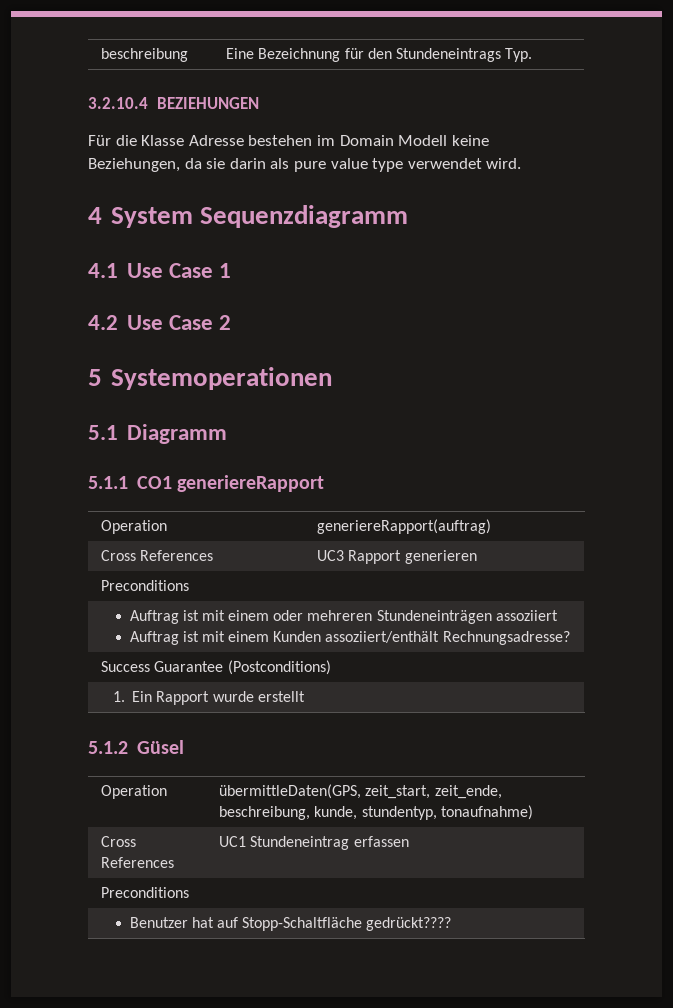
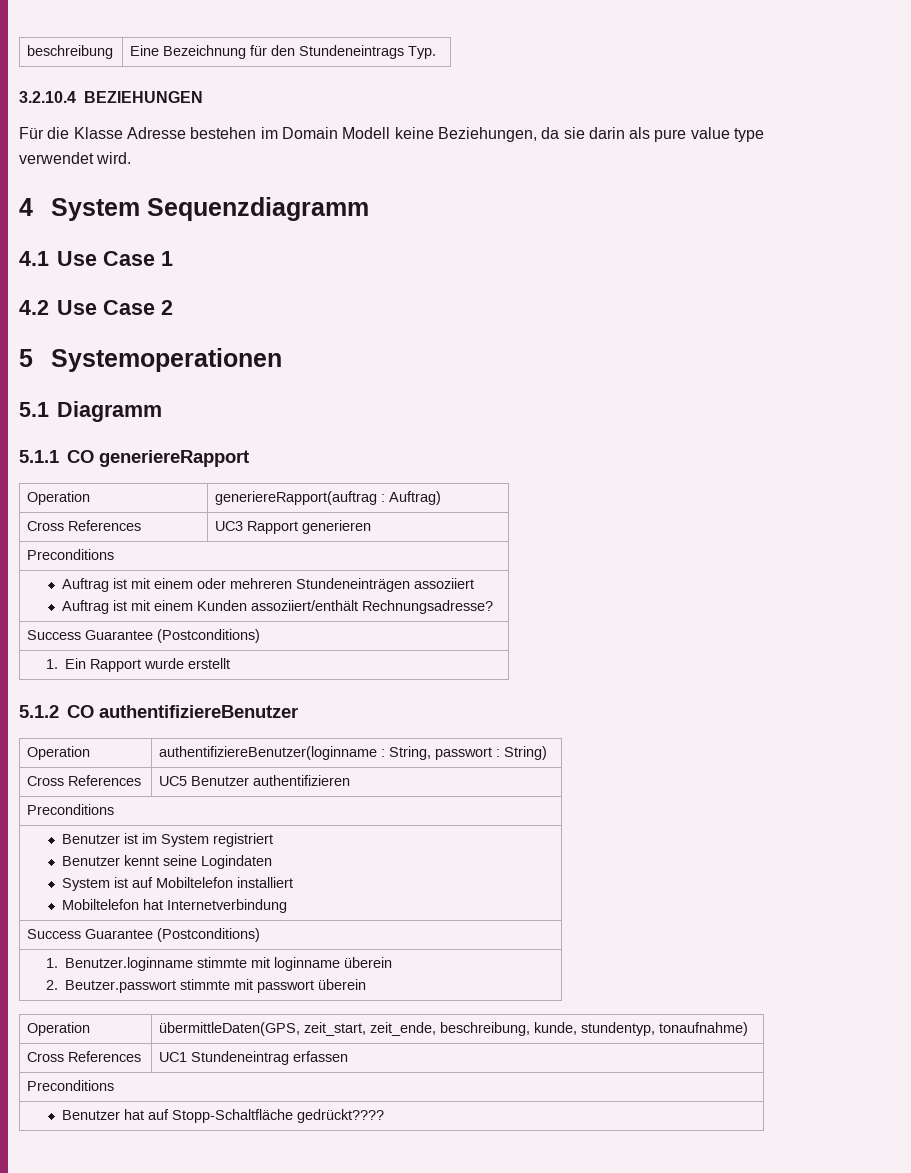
- 5.1.1 CO1 generiereRapport
+ 5.1.1 CO generiereRapport
- Operation | generiereRapport(auftrag)
+ Operation | generiereRapport(auftrag : Auftrag)
- 5.1.2 Güsel
+ 5.1.2 CO authentifiziereBenutzer
+ Operation | authentifiziereBenutzer(loginname : String, passwort : String)
+ Cross References | UC5 Benutzer authentifizieren
+ Preconditions
+ Benutzer ist im System registriert
+ Benutzer kennt seine Logindaten
+ System ist auf Mobiltelefon installiert
+ Mobiltelefon hat Internetverbindung
+ Success Guarantee (Postconditions)
+ 1. Benutzer.loginname stimmte mit loginname überein
+ 2. Beutzer.passwort stimmte mit passwort überein

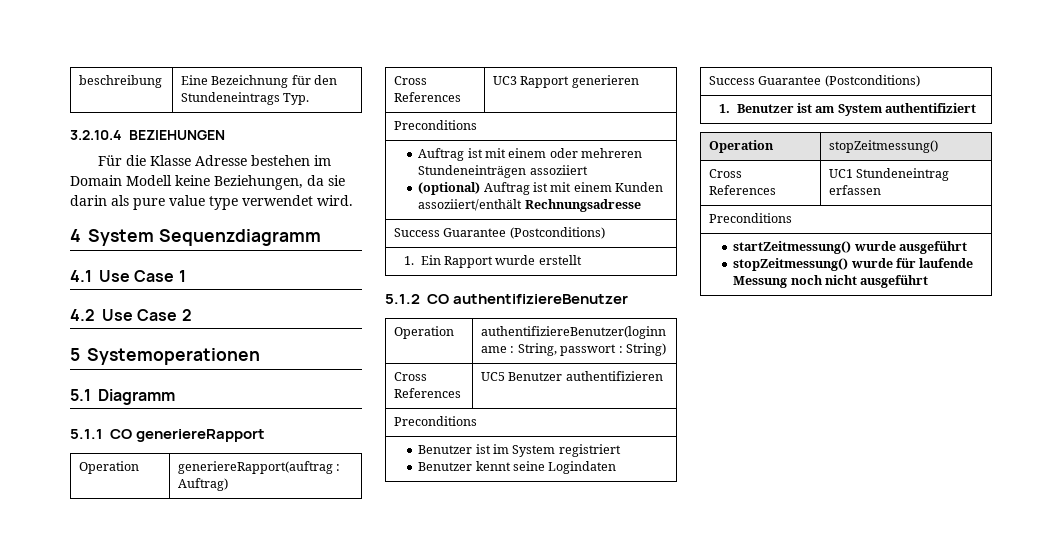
  Auftrag ist mit einem oder mehreren Stundeneinträgen assoziiert
- Auftrag ist mit einem Kunden assoziiert/enthält Rechnungsadresse?
+ (optional) Auftrag ist mit einem Kunden assoziiert/enthält Rechnungsadresse
  Benutzer ist im System registriert
  Benutzer kennt seine Logindaten
- System ist auf Mobiltelefon installiert
- Mobiltelefon hat Internetverbindung
  Success Guarantee (Postconditions)
- 1. Benutzer.loginname stimmte mit loginname überein
- 2. Beutzer.passwort stimmte mit passwort überein
- Operation | übermittleDaten(GPS, zeit_start, zeit_ende, beschreibung, kunde, stundentyp, tonaufnahme)
+ 1. Benutzer ist am System authentifiziert
+ Operation | stopZeitmessung()
- Benutzer hat auf Stopp-Schaltfläche gedrückt????
+ startZeitmessung() wurde ausgeführt
+ stopZeitmessung() wurde für laufende Messung noch nicht ausgeführt

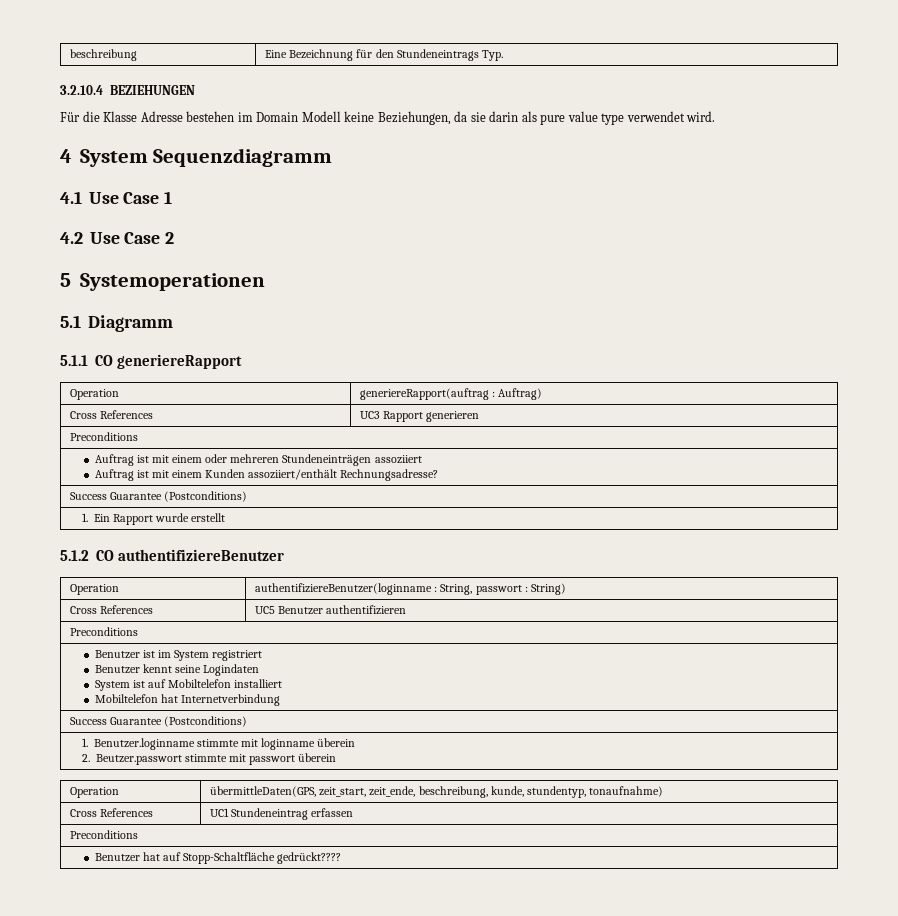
  Auftrag ist mit einem oder mehreren Stundeneinträgen assoziiert
- (optional) Auftrag ist mit einem Kunden assoziiert/enthält Rechnungsadresse
+ Auftrag ist mit einem Kunden assoziiert/enthält Rechnungsadresse?
  Benutzer ist im System registriert
  Benutzer kennt seine Logindaten
+ System ist auf Mobiltelefon installiert
+ Mobiltelefon hat Internetverbindung
  Success Guarantee (Postconditions)
- 1. Benutzer ist am System authentifiziert
- Operation | stopZeitmessung()
+ 1. Benutzer.loginname stimmte mit loginname überein
+ 2. Beutzer.passwort stimmte mit passwort überein
+ Operation | übermittleDaten(GPS, zeit_start, zeit_ende, beschreibung, kunde, stundentyp, tonaufnahme)
- startZeitmessung() wurde ausgeführt
- stopZeitmessung() wurde für laufende Messung noch nicht ausgeführt
+ Benutzer hat auf Stopp-Schaltfläche gedrückt????

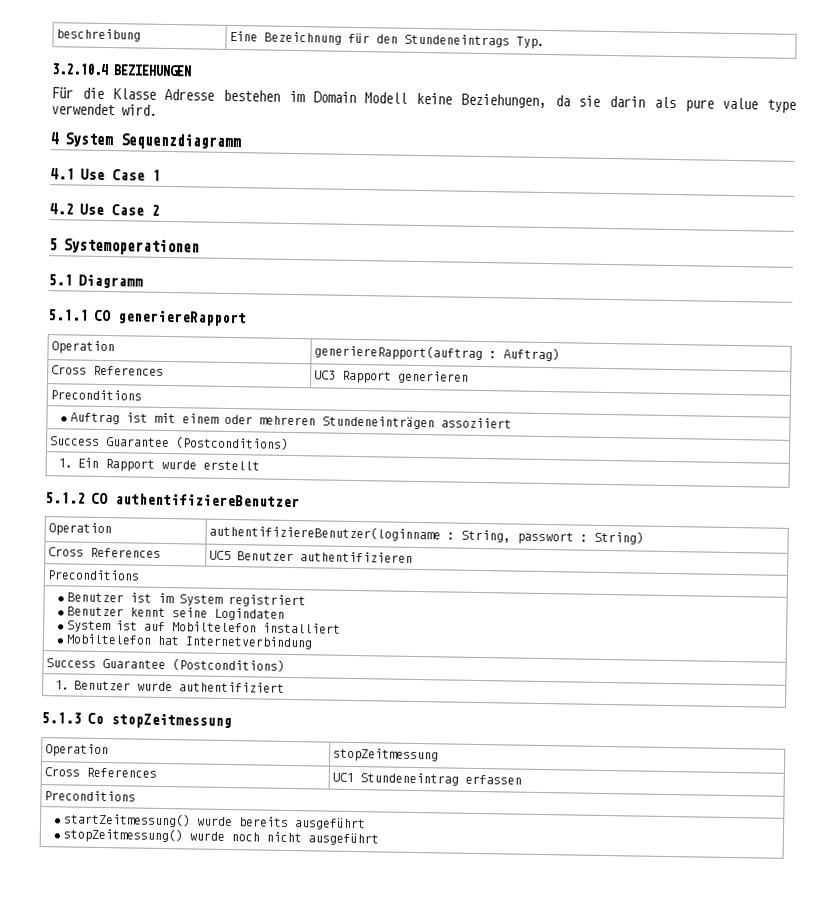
  Auftrag ist mit einem oder mehreren Stundeneinträgen assoziiert
- Auftrag ist mit einem Kunden assoziiert/enthält Rechnungsadresse?
- 1. Benutzer.loginname stimmte mit loginname überein
- 2. Beutzer.passwort stimmte mit passwort überein
- Operation | übermittleDaten(GPS, zeit_start, zeit_ende, beschreibung, kunde, stundentyp, tonaufnahme)
+ 1. Benutzer wurde authentifiziert
+ 5.1.3 Co stopZeitmessung
+ Operation | stopZeitmessung
- Benutzer hat auf Stopp-Schaltfläche gedrückt????
+ startZeitmessung() wurde bereits ausgeführt
+ stopZeitmessung() wurde noch nicht ausgeführt

